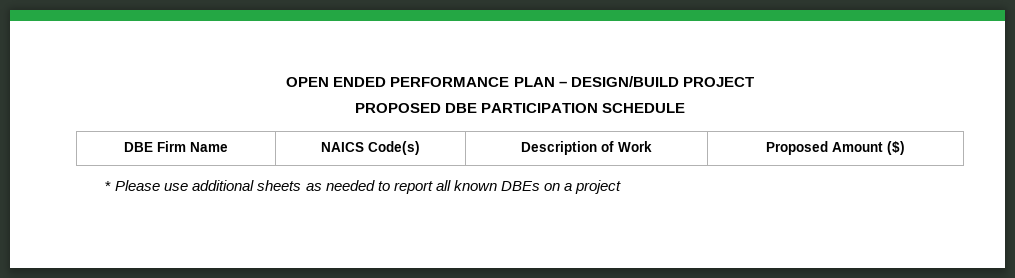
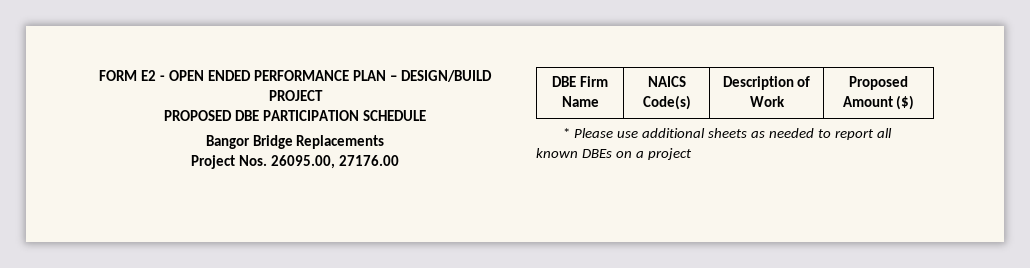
- OPEN ENDED PERFORMANCE PLAN – DESIGN/BUILD PROJECT
+ FORM E2 - OPEN ENDED PERFORMANCE PLAN – DESIGN/BUILD PROJECT
+ Bangor Bridge Replacements
+ Project Nos. 26095.00, 27176.00

